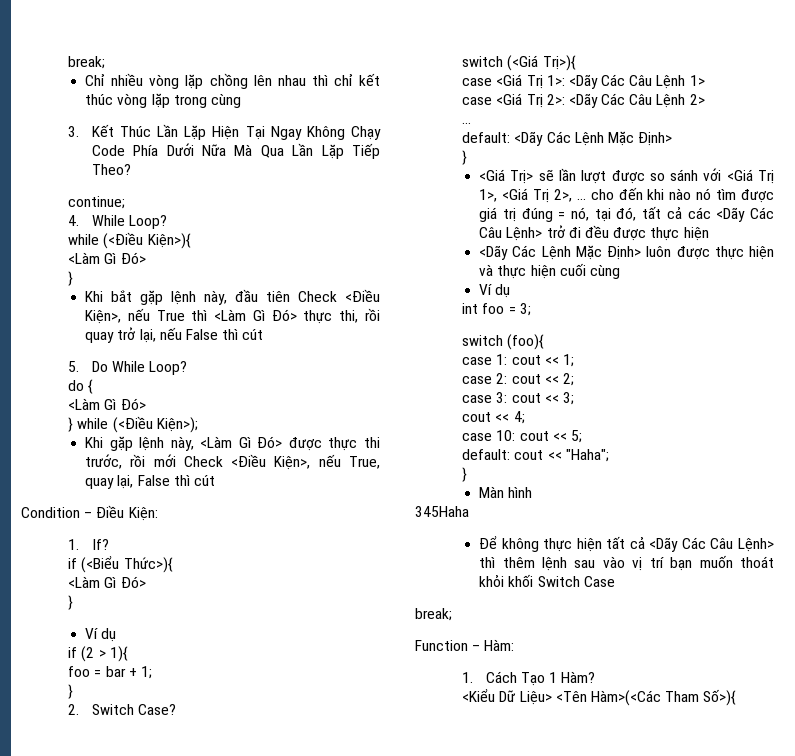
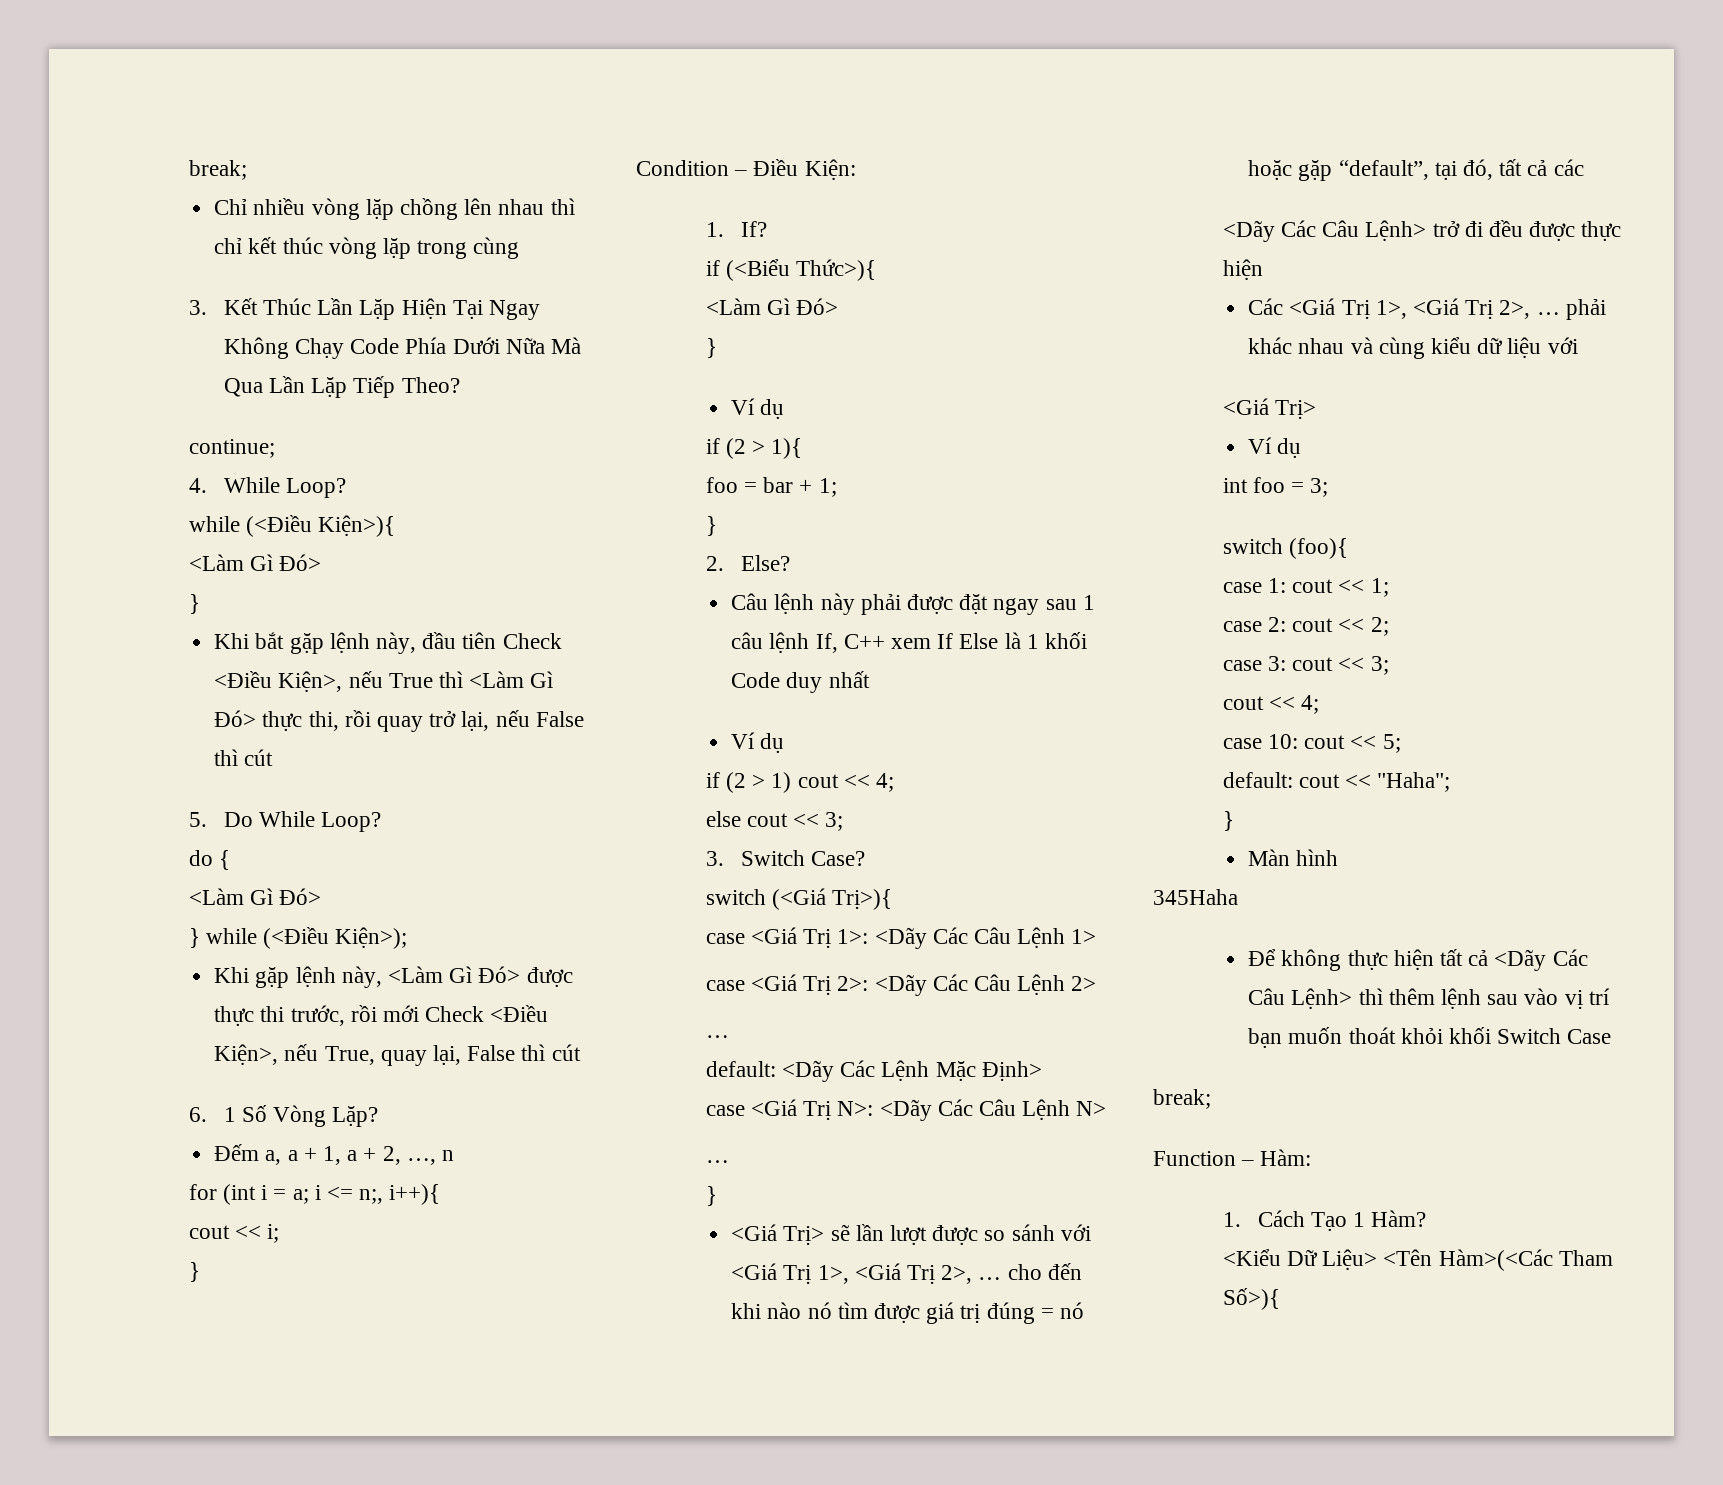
+ 6. 1 Số Vòng Lặp?
+ Đếm a, a + 1, a + 2, …, n
+ for (int i = a; i <= n;, i++){
+ cout << i;
+ }
- 2. Switch Case?
+ 2. Else?
+ Câu lệnh này phải được đặt ngay sau 1 câu lệnh If, C++ xem If Else là 1 khối Code duy nhất
+ Ví dụ
+ if (2 > 1) cout << 4;
+ else cout << 3;
+ 3. Switch Case?
+ case <Giá Trị N>: <Dãy Các Câu Lệnh N>
+ …
- <Giá Trị> sẽ lần lượt được so sánh với <Giá Trị 1>, <Giá Trị 2>, … cho đến khi nào nó tìm được giá trị đúng = nó, tại đó, tất cả các <Dãy Các Câu Lệnh> trở đi đều được thực hiện
+ <Giá Trị> sẽ lần lượt được so sánh với <Giá Trị 1>, <Giá Trị 2>, … cho đến khi nào nó tìm được giá trị đúng = nó hoặc gặp “default”, tại đó, tất cả các
+ <Dãy Các Câu Lệnh> trở đi đều được thực hiện
- <Dãy Các Lệnh Mặc Định> luôn được thực hiện và thực hiện cuối cùng
+ Các <Giá Trị 1>, <Giá Trị 2>, … phải khác nhau và cùng kiểu dữ liệu với
+ <Giá Trị>

